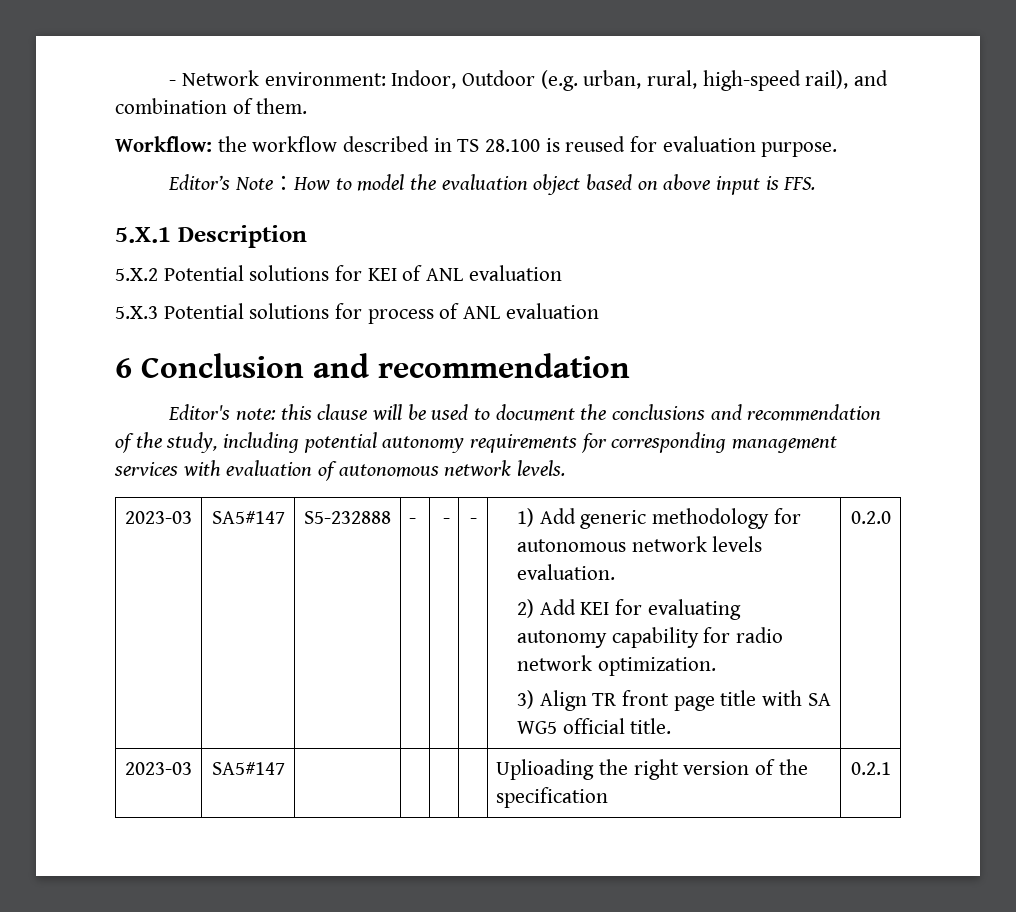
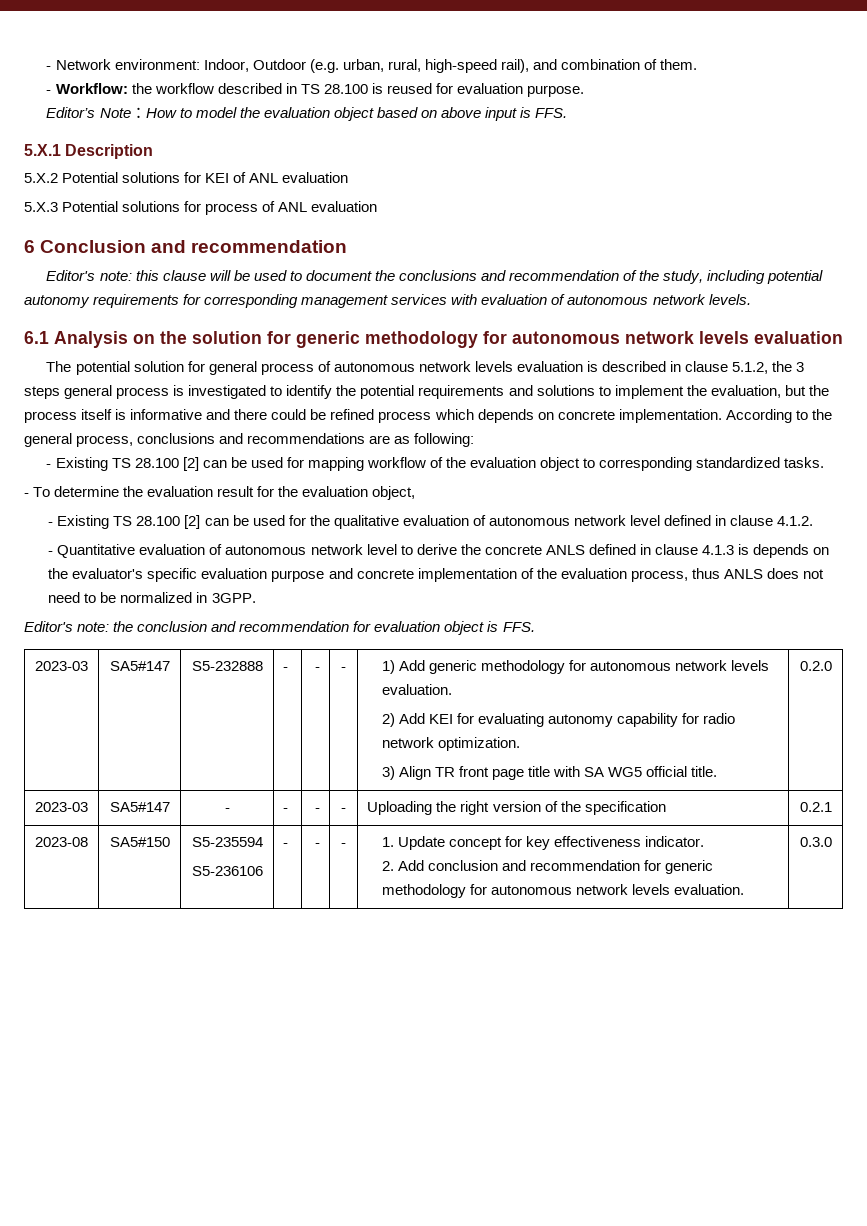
- Workflow: the workflow described in TS 28.100 is reused for evaluation purpose.
+ - Workflow: the workflow described in TS 28.100 is reused for evaluation purpose.
+ 6.1 Analysis on the solution for generic methodology for autonomous network levels evaluation
+ The potential solution for general process of autonomous network levels evaluation is described in clause 5.1.2, the 3 steps general process is investigated to identify the potential requirements and solutions to implement the evaluation, but the process itself is informative and there could be refined process which depends on concrete implementation. According to the general process, conclusions and recommendations are as following:
+ - Existing TS 28.100 [2] can be used for mapping workflow of the evaluation object to corresponding standardized tasks.
+ - To determine the evaluation result for the evaluation object,
+ - Existing TS 28.100 [2] can be used for the qualitative evaluation of autonomous network level defined in clause 4.1.2.
+ - Quantitative evaluation of autonomous network level to derive the concrete ANLS defined in clause 4.1.3 is depends on the evaluator's specific evaluation purpose and concrete implementation of the evaluation process, thus ANLS does not need to be normalized in 3GPP.
+ Editor's note: the conclusion and recommendation for evaluation object is FFS.
- 2023-03 | SA5#147 | | | | | Uplioading the right version of the specification | 0.2.1
+ 2023-03 | SA5#147 | - | - | - | - | Uploading the right version of the specification | 0.2.1
+ 2023-08 | SA5#150 | S5-235594
+ S5-236106 | - | - | - | 1. Update concept for key effectiveness indicator.
+ 2. Add conclusion and recommendation for generic methodology for autonomous network levels evaluation. | 0.3.0

